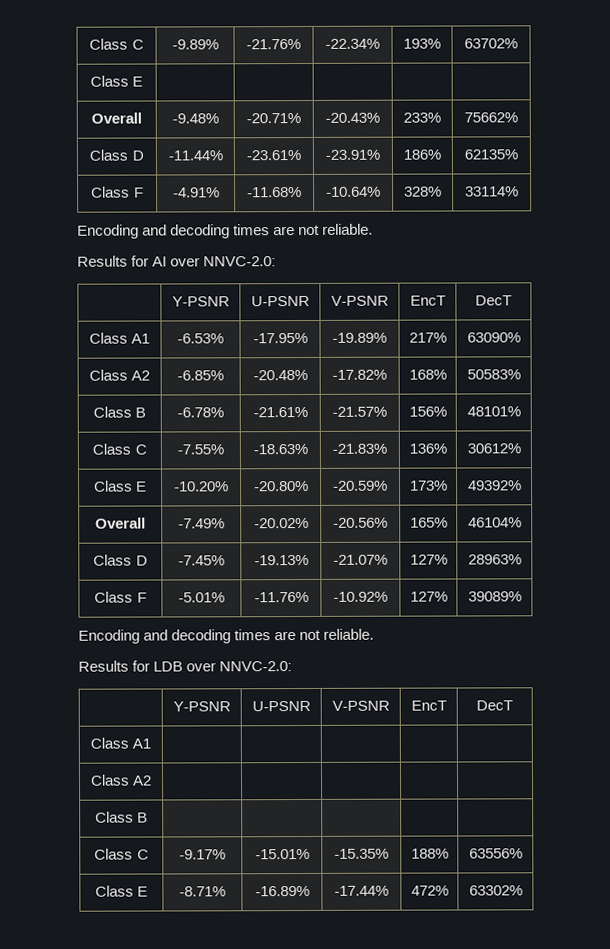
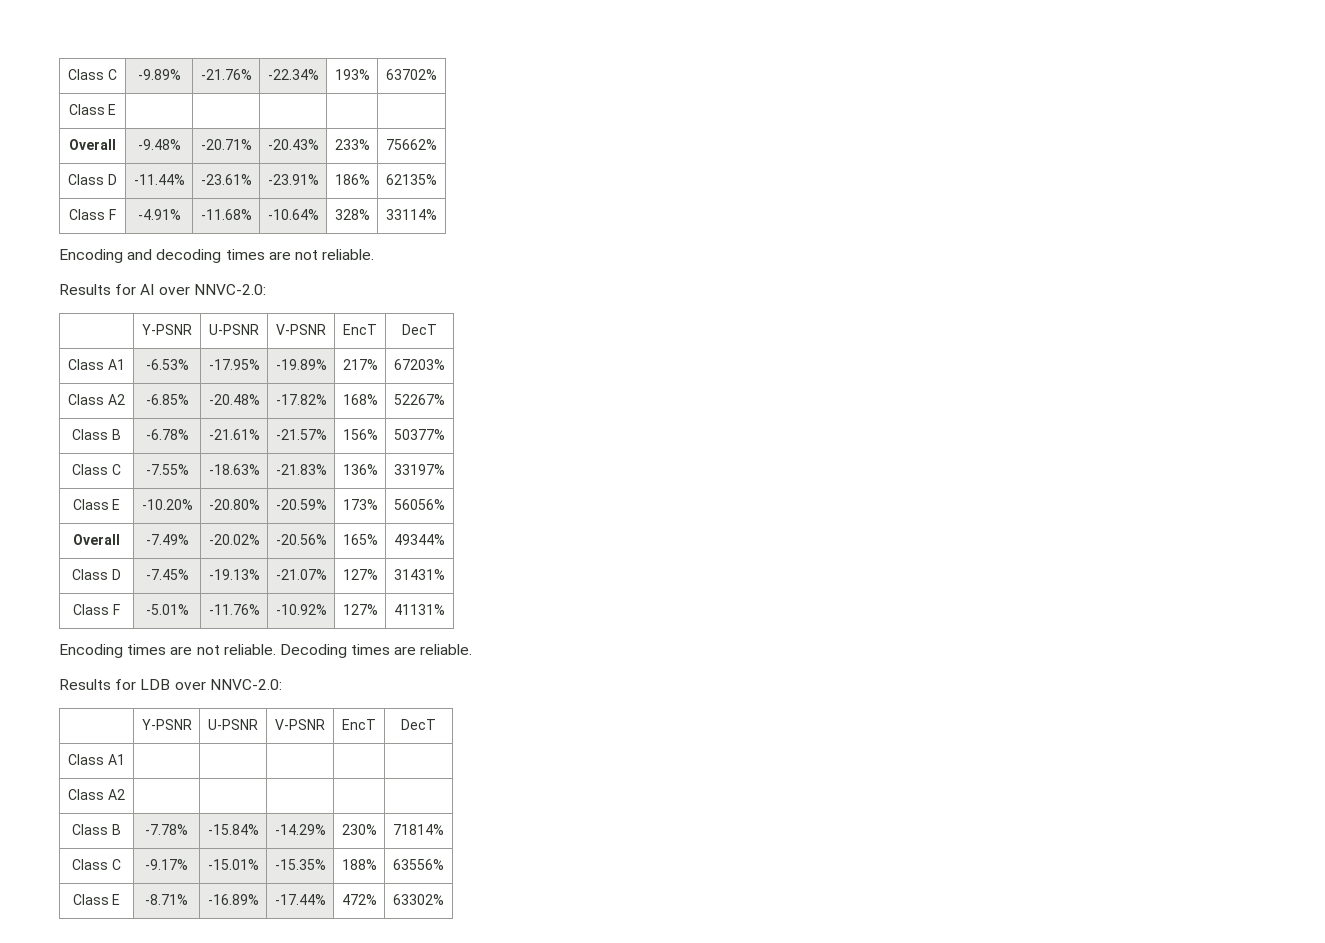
- Class A1 | -6.53% | -17.95% | -19.89% | 217% | 63090%
+ Class A1 | -6.53% | -17.95% | -19.89% | 217% | 67203%
- Class A2 | -6.85% | -20.48% | -17.82% | 168% | 50583%
+ Class A2 | -6.85% | -20.48% | -17.82% | 168% | 52267%
- Class B | -6.78% | -21.61% | -21.57% | 156% | 48101%
+ Class B | -6.78% | -21.61% | -21.57% | 156% | 50377%
- Class C | -7.55% | -18.63% | -21.83% | 136% | 30612%
+ Class C | -7.55% | -18.63% | -21.83% | 136% | 33197%
- Class E | -10.20% | -20.80% | -20.59% | 173% | 49392%
+ Class E | -10.20% | -20.80% | -20.59% | 173% | 56056%
- Overall | -7.49% | -20.02% | -20.56% | 165% | 46104%
+ Overall | -7.49% | -20.02% | -20.56% | 165% | 49344%
- Class D | -7.45% | -19.13% | -21.07% | 127% | 28963%
+ Class D | -7.45% | -19.13% | -21.07% | 127% | 31431%
- Class F | -5.01% | -11.76% | -10.92% | 127% | 39089%
- Encoding and decoding times are not reliable.
+ Class F | -5.01% | -11.76% | -10.92% | 127% | 41131%
+ Encoding times are not reliable. Decoding times are reliable.
- Class B | | | | |
+ Class B | -7.78% | -15.84% | -14.29% | 230% | 71814%

